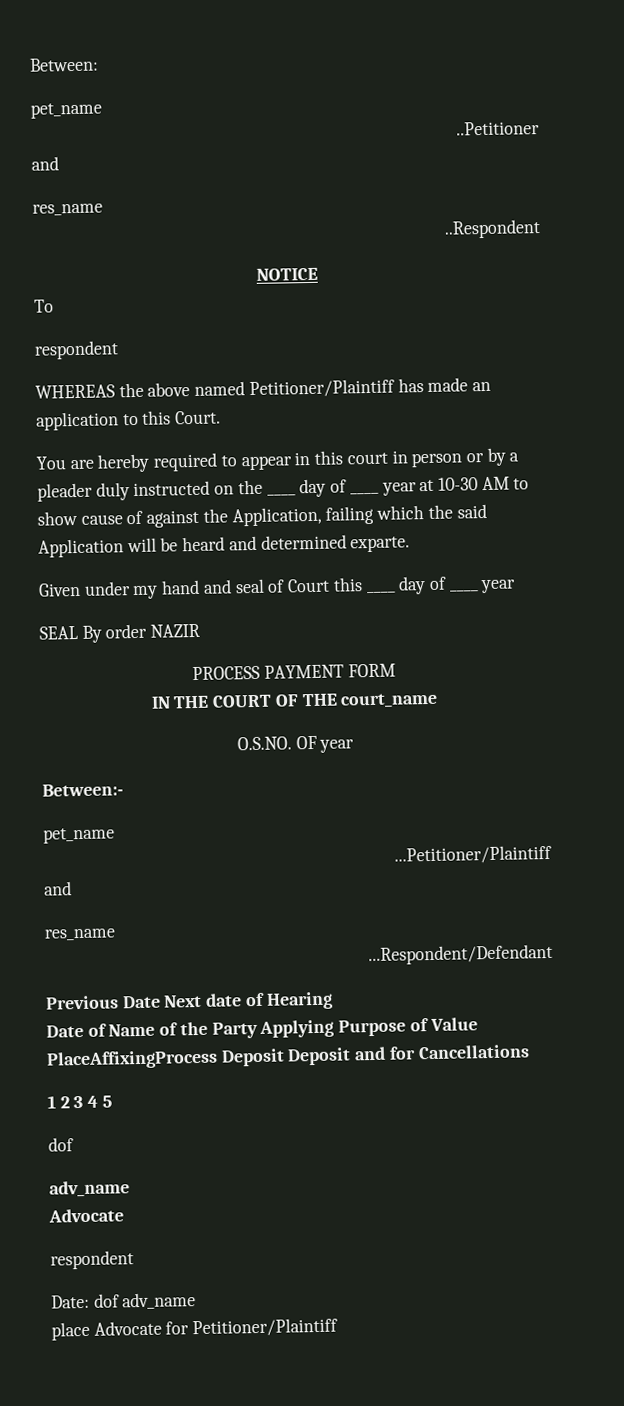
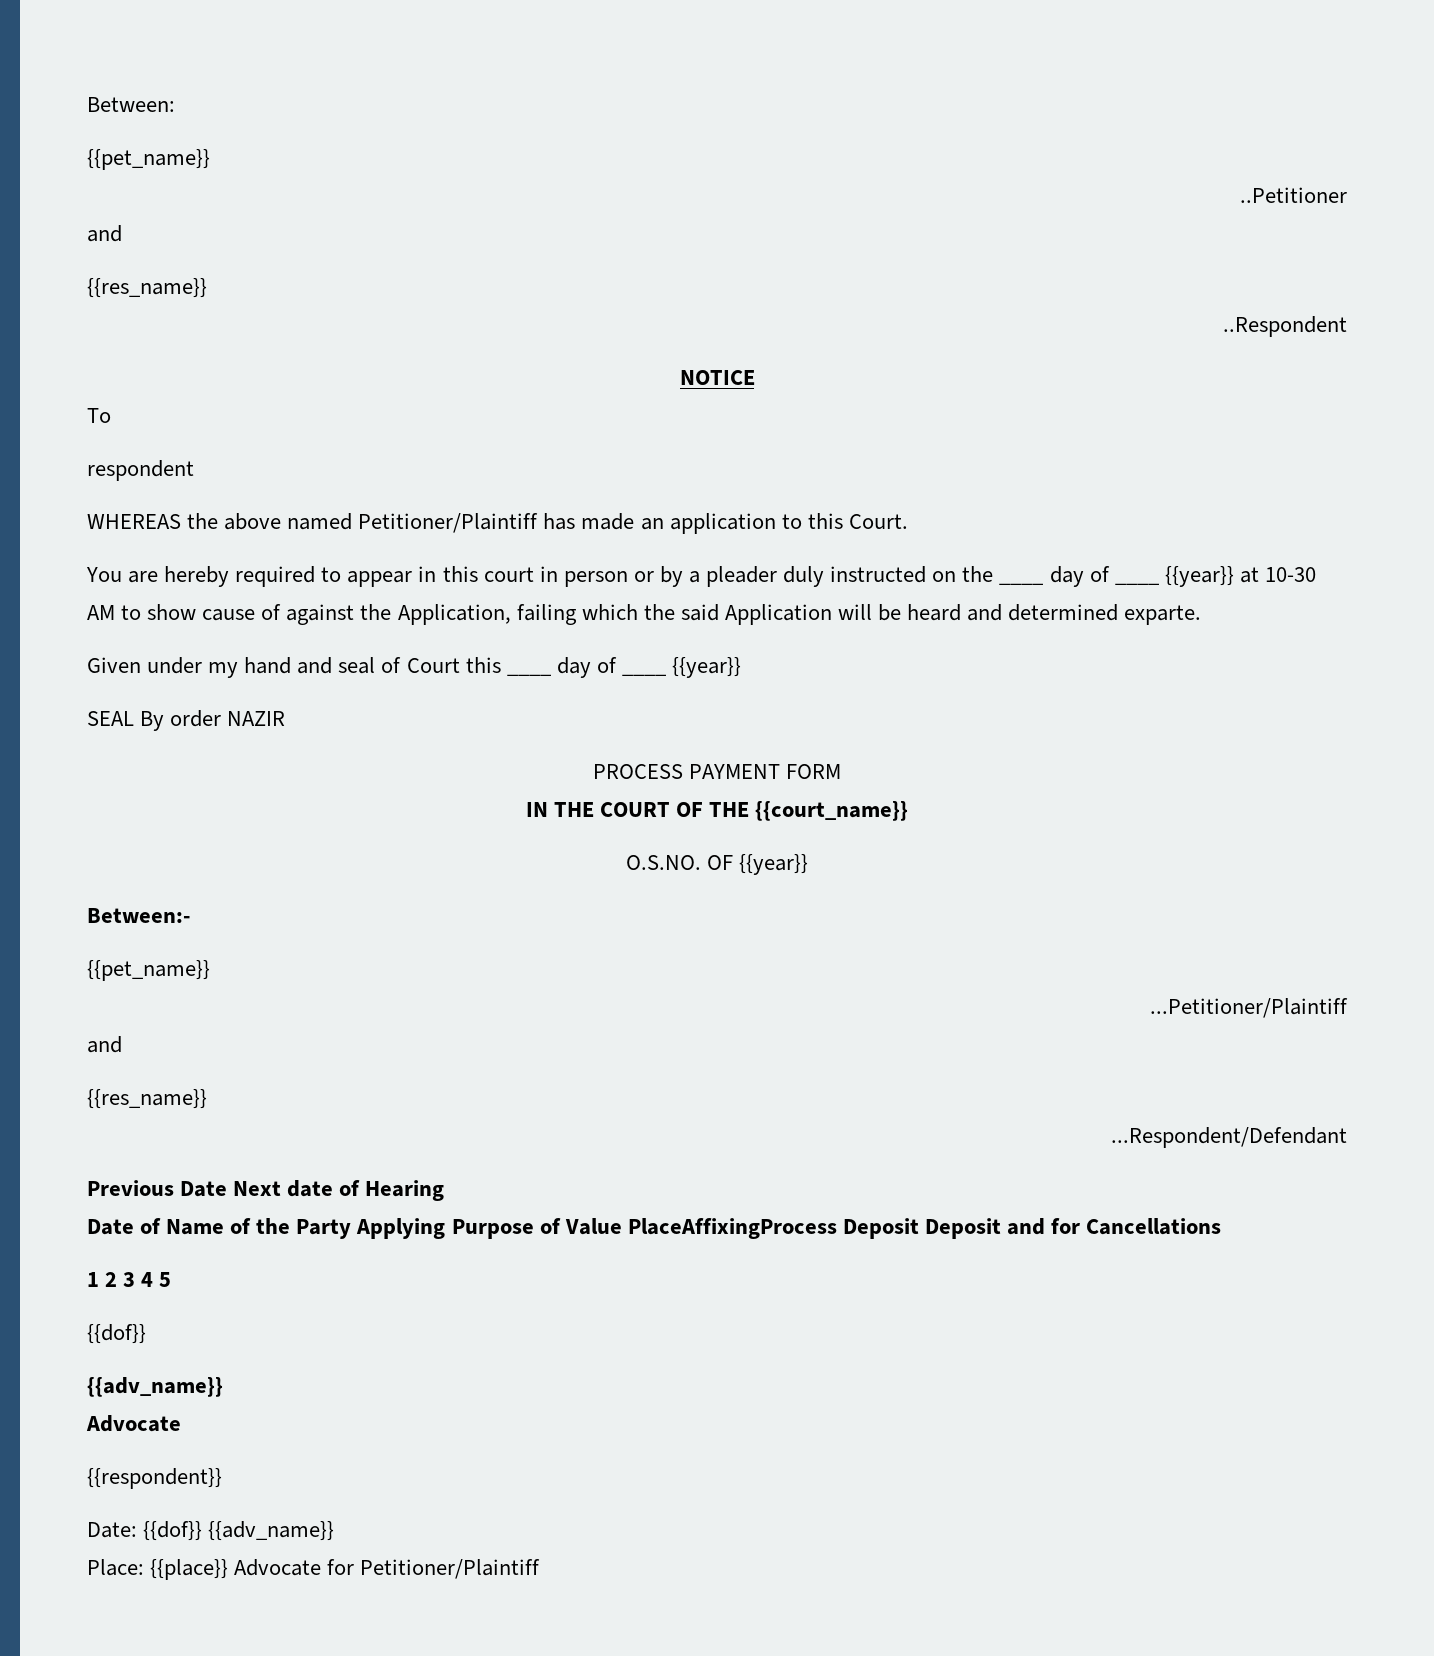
  Between:
- pet_name
+ {{pet_name}}
  ..Petitioner
  and
- res_name
+ {{res_name}}
- You are hereby required to appear in this court in person or by a pleader duly instructed on the ____ day of ____ year at 10-30 AM to show cause of against the Application, failing which the said Application will be heard and determined exparte.
+ You are hereby required to appear in this court in person or by a pleader duly instructed on the ____ day of ____ {{year}} at 10-30 AM to show cause of against the Application, failing which the said Application will be heard and determined exparte.
- Given under my hand and seal of Court this ____ day of ____ year
+ Given under my hand and seal of Court this ____ day of ____ {{year}}
- IN THE COURT OF THE court_name
+ IN THE COURT OF THE {{court_name}}
- O.S.NO. OF year
+ O.S.NO. OF {{year}}
  Between:-
- pet_name
+ {{pet_name}}
  ...Petitioner/Plaintiff
  and
- res_name
+ {{res_name}}
  1 2 3 4 5
- dof
- adv_name
+ {{dof}}
+ {{adv_name}}
  Advocate
- respondent
+ {{respondent}}
- Date: dof adv_name
- place Advocate for Petitioner/Plaintiff
+ Date: {{dof}} {{adv_name}}
+ Place: {{place}} Advocate for Petitioner/Plaintiff

